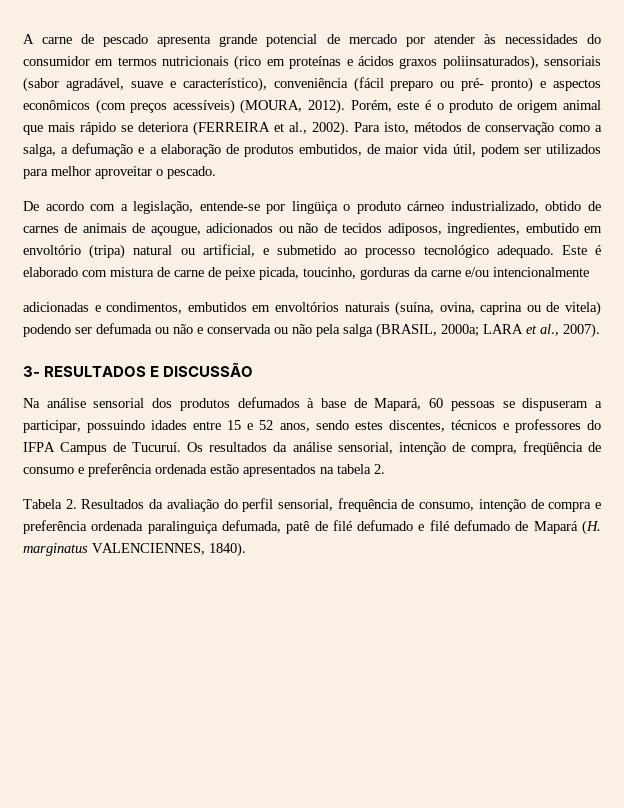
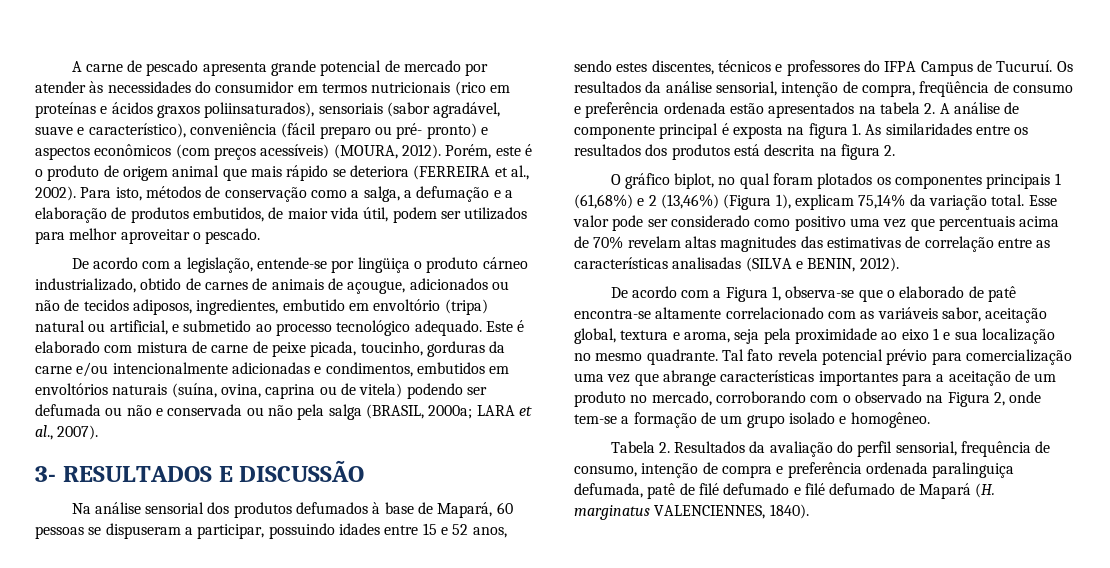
- Este é elaborado com mistura de carne de peixe picada, toucinho, gorduras da carne e/ou intencionalmente
- adicionadas e condimentos, embutidos em envoltórios naturais (suína, ovina, caprina ou de vitela) podendo ser defumada ou não e conservada ou não pela salga (BRASIL, 2000a; LARA et al., 2007).
+ Este é elaborado com mistura de carne de peixe picada, toucinho, gorduras da carne e/ou intencionalmente adicionadas e condimentos, embutidos em envoltórios naturais (suína, ovina, caprina ou de vitela) podendo ser defumada ou não e conservada ou não pela salga (BRASIL, 2000a; LARA et al., 2007).
- Os resultados da análise sensorial, intenção de compra, freqüência de consumo e preferência ordenada estão apresentados na tabela 2.
+ Os resultados da análise sensorial, intenção de compra, freqüência de consumo e preferência ordenada estão apresentados na tabela 2. A análise de componente principal é exposta na figura 1. As similaridades entre os resultados dos produtos está descrita na figura 2.
+ O gráfico biplot, no qual foram plotados os componentes principais 1 (61,68%) e 2 (13,46%) (Figura 1), explicam 75,14% da variação total. Esse valor pode ser considerado como positivo uma vez que percentuais acima de 70% revelam altas magnitudes das estimativas de correlação entre as características analisadas (SILVA e BENIN, 2012).
+ De acordo com a Figura 1, observa-se que o elaborado de patê encontra-se altamente correlacionado com as variáveis sabor, aceitação global, textura e aroma, seja pela proximidade ao eixo 1 e sua localização no mesmo quadrante. Tal fato revela potencial prévio para comercialização uma vez que abrange características importantes para a aceitação de um produto no mercado, corroborando com o observado na Figura 2, onde tem-se a formação de um grupo isolado e homogêneo.

